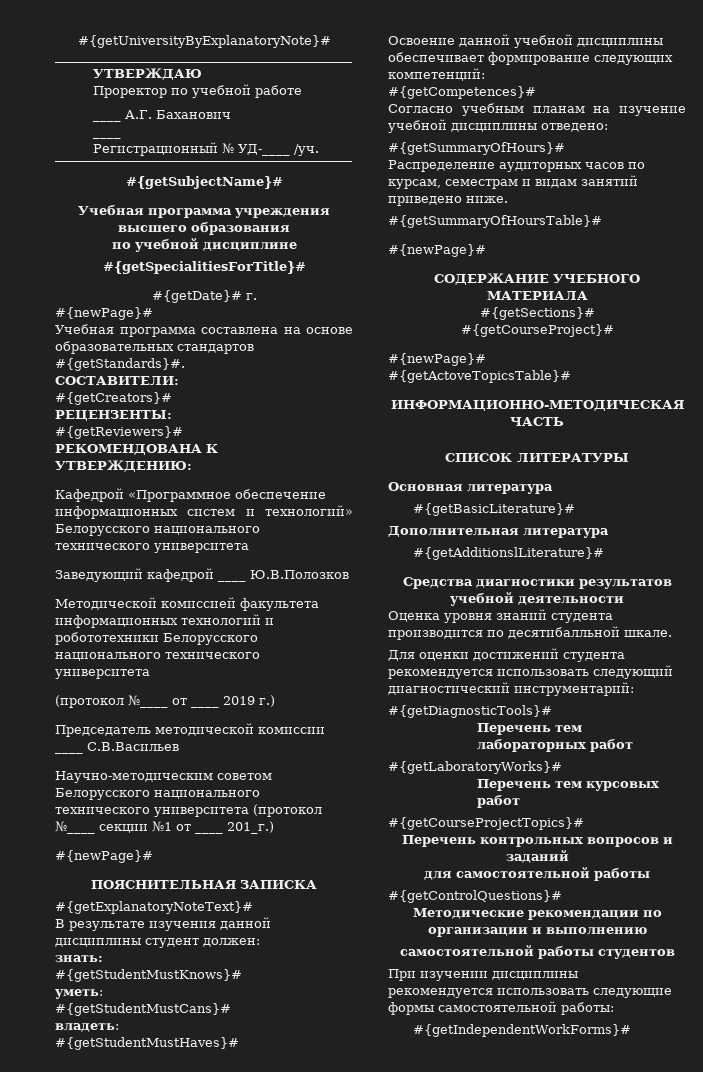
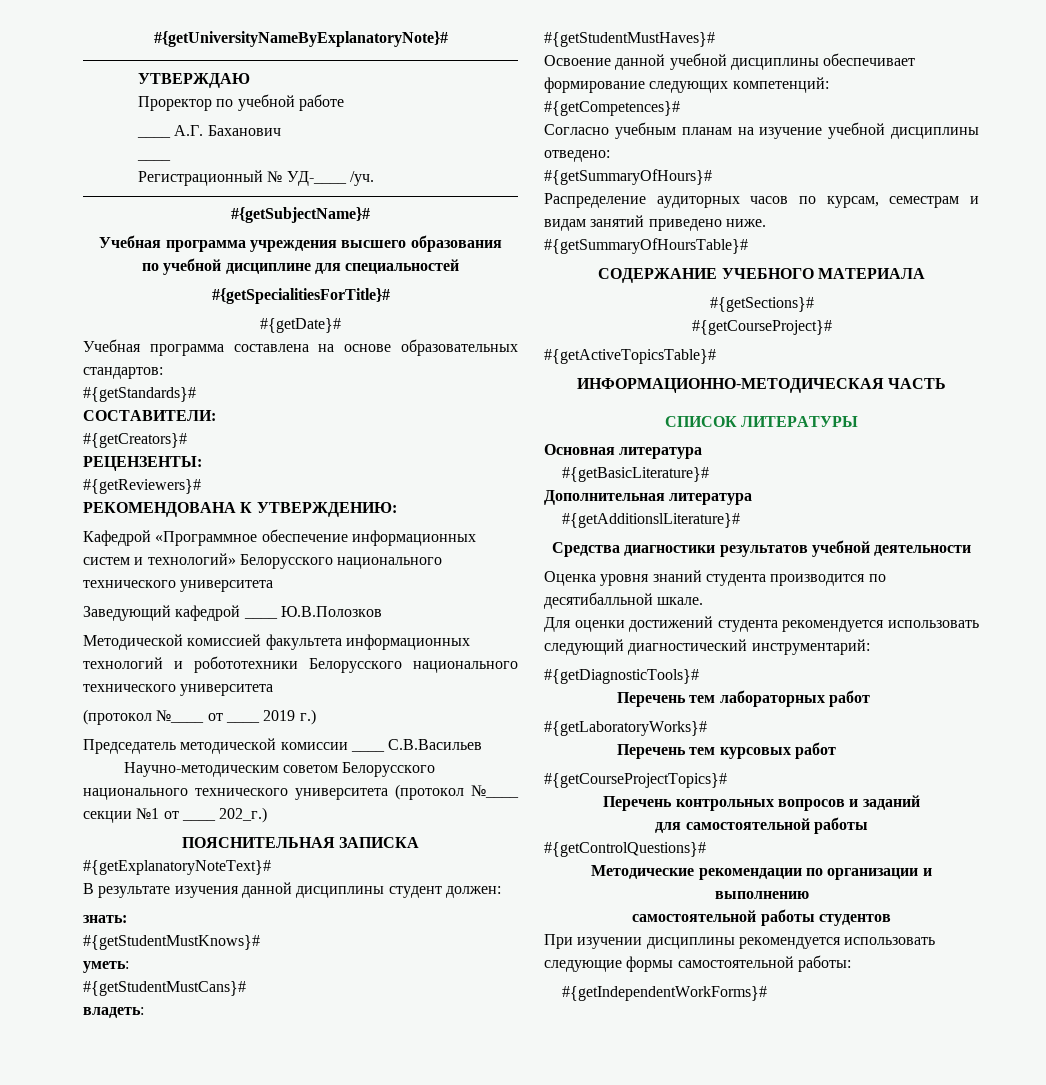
- #{getUniversityByExplanatoryNote}#
+ #{getUniversityNameByExplanatoryNote}#
- по учебной дисциплине
+ по учебной дисциплине для специальностей
- #{getDate}# г.
- #{newPage}#
+ #{getDate}#
- Учебная программа составлена на основе образовательных стандартов #{getStandards}#.
+ Учебная программа составлена на основе образовательных стандартов:
+ #{getStandards}#
- Научно-методическим советом Белорусского национального технического университета (протокол №____ секции №1 от ____ 201_г.)
- #{newPage}#
+ Научно-методическим советом Белорусского национального технического университета (протокол №____ секции №1 от ____ 202_г.)
  #{getSummaryOfHoursTable}#
- #{newPage}#
  #{getCourseProject}#
- #{newPage}#
- #{getActoveTopicsTable}#
+ #{getActiveTopicsTable}#

